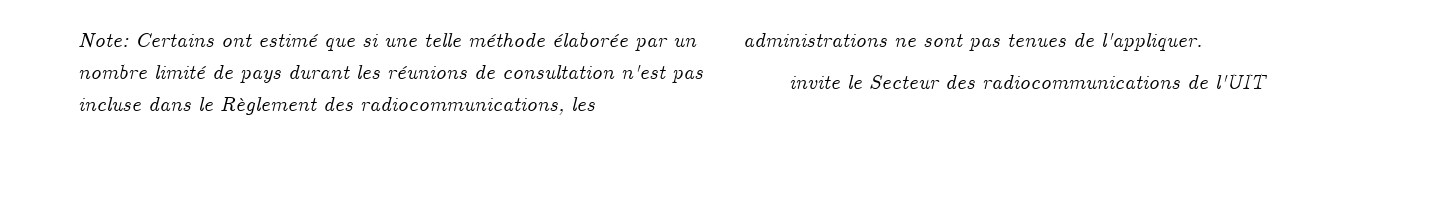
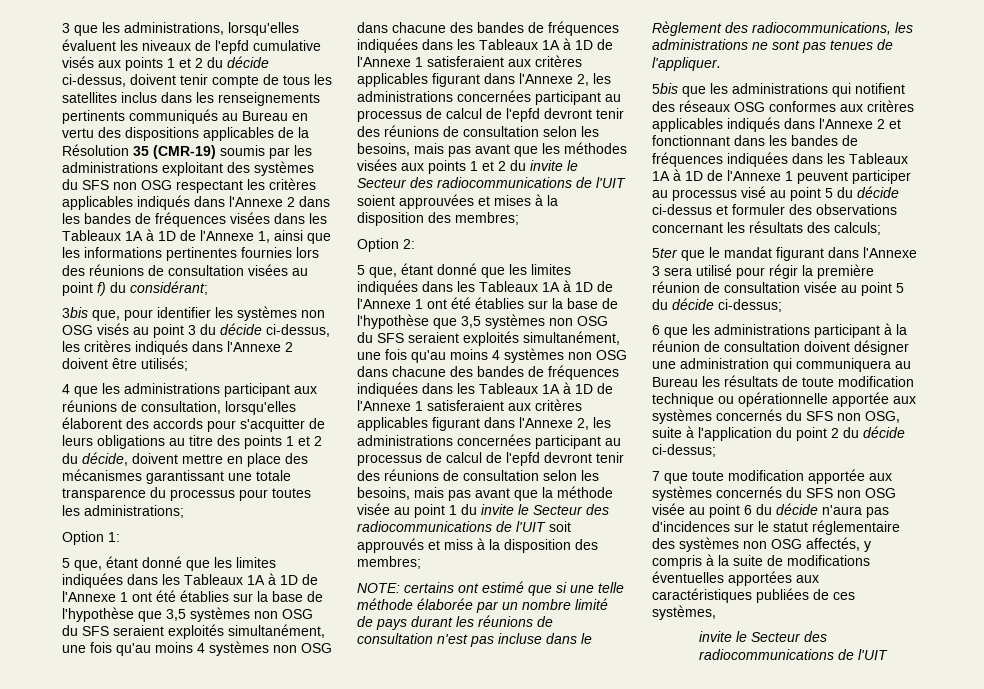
- Note: Certains ont estimé que si une telle méthode élaborée par un nombre limité de pays durant les réunions de consultation n'est pas incluse dans le Règlement des radiocommunications, les administrations ne sont pas tenues de l'appliquer.
+ 3 que les administrations, lorsqu'elles évaluent les niveaux de l'epfd cumulative visés aux points 1 et 2 du décide ci-dessus, doivent tenir compte de tous les satellites inclus dans les renseignements pertinents communiqués au Bureau en vertu des dispositions applicables de la Résolution 35 (CMR-19) soumis par les administrations exploitant des systèmes du SFS non OSG respectant les critères applicables indiqués dans l'Annexe 2 dans les bandes de fréquences visées dans les Tableaux 1A à 1D de l'Annexe 1, ainsi que les informations pertinentes fournies lors des réunions de consultation visées au point f) du considérant;
+ 3bis que, pour identifier les systèmes non OSG visés au point 3 du décide ci-dessus, les critères indiqués dans l'Annexe 2 doivent être utilisés;
+ 4 que les administrations participant aux réunions de consultation, lorsqu'elles élaborent des accords pour s'acquitter de leurs obligations au titre des points 1 et 2 du décide, doivent mettre en place des mécanismes garantissant une totale transparence du processus pour toutes les administrations;
+ Option 1:
+ 5 que, étant donné que les limites indiquées dans les Tableaux 1A à 1D de l'Annexe 1 ont été établies sur la base de l'hypothèse que 3,5 systèmes non OSG du SFS seraient exploités simultanément, une fois qu'au moins 4 systèmes non OSG dans chacune des bandes de fréquences indiquées dans les Tableaux 1A à 1D de l'Annexe 1 satisferaient aux critères applicables figurant dans l'Annexe 2, les administrations concernées participant au processus de calcul de l'epfd devront tenir des réunions de consultation selon les besoins, mais pas avant que les méthodes visées aux points 1 et 2 du invite le Secteur des radiocommunications de l'UIT soient approuvées et mises à la disposition des membres;
+ Option 2:
+ 5 que, étant donné que les limites indiquées dans les Tableaux 1A à 1D de l'Annexe 1 ont été établies sur la base de l'hypothèse que 3,5 systèmes non OSG du SFS seraient exploités simultanément, une fois qu'au moins 4 systèmes non OSG dans chacune des bandes de fréquences indiquées dans les Tableaux 1A à 1D de l'Annexe 1 satisferaient aux critères applicables figurant dans l'Annexe 2, les administrations concernées participant au processus de calcul de l'epfd devront tenir des réunions de consultation selon les besoins, mais pas avant que la méthode visée au point 1 du invite le Secteur des radiocommunications de l'UIT soit approuvés et miss à la disposition des membres;
+ NOTE: certains ont estimé que si une telle méthode élaborée par un nombre limité de pays durant les réunions de consultation n'est pas incluse dans le Règlement des radiocommunications, les administrations ne sont pas tenues de l'appliquer.
+ 5bis que les administrations qui notifient des réseaux OSG conformes aux critères applicables indiqués dans l'Annexe 2 et fonctionnant dans les bandes de fréquences indiquées dans les Tableaux 1A à 1D de l'Annexe 1 peuvent participer au processus visé au point 5 du décide ci-dessus et formuler des observations concernant les résultats des calculs;
+ 5ter que le mandat figurant dans l'Annexe 3 sera utilisé pour régir la première réunion de consultation visée au point 5 du décide ci-dessus;
+ 6 que les administrations participant à la réunion de consultation doivent désigner une administration qui communiquera au Bureau les résultats de toute modification technique ou opérationnelle apportée aux systèmes concernés du SFS non OSG, suite à l'application du point 2 du décide ci-dessus;
+ 7 que toute modification apportée aux systèmes concernés du SFS non OSG visée au point 6 du décide n'aura pas d'incidences sur le statut réglementaire des systèmes non OSG affectés, y compris à la suite de modifications éventuelles apportées aux caractéristiques publiées de ces systèmes,

